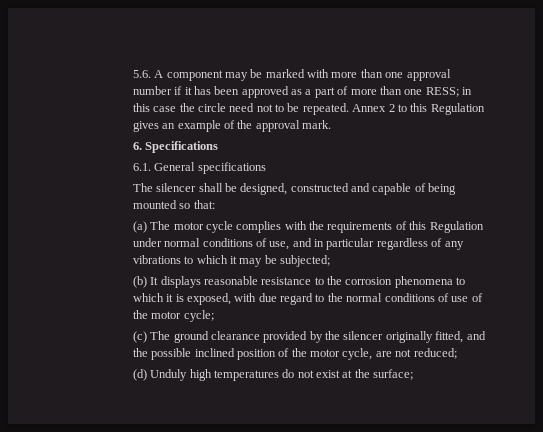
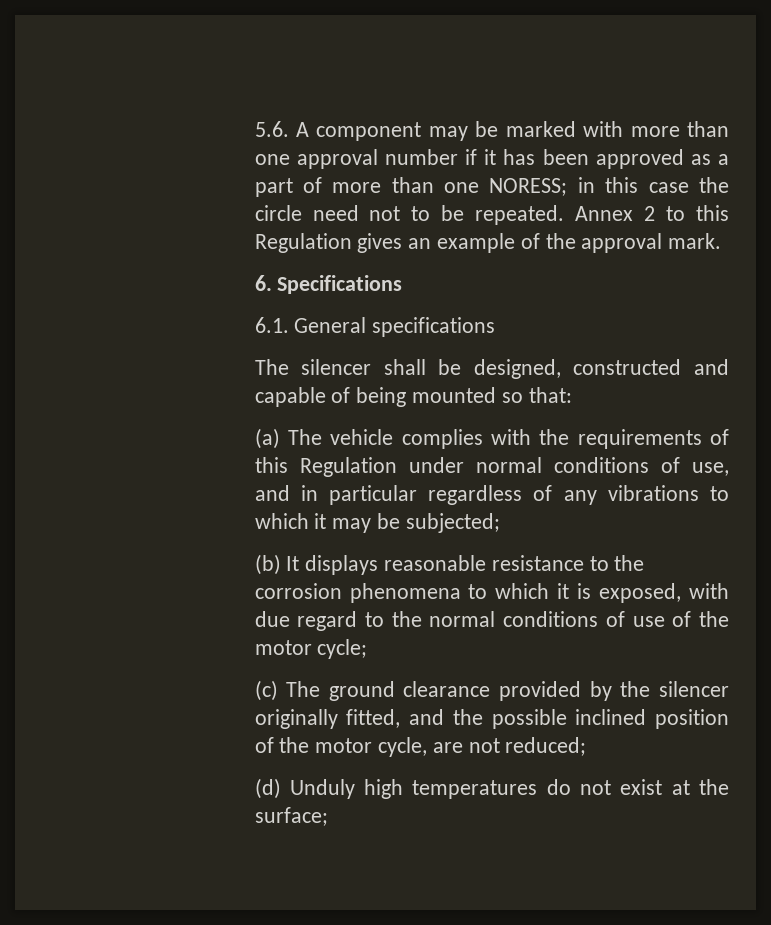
- 5.6. A component may be marked with more than one approval number if it has been approved as a part of more than one RESS; in this case the circle need not to be repeated.
+ 5.6. A component may be marked with more than one approval number if it has been approved as a part of more than one NORESS; in this case the circle need not to be repeated.
- (a) The motor cycle complies with the requirements of this Regulation under normal conditions of use, and in particular regardless of any vibrations to which it may be subjected;
+ (a) The vehicle complies with the requirements of this Regulation under normal conditions of use, and in particular regardless of any vibrations to which it may be subjected;

